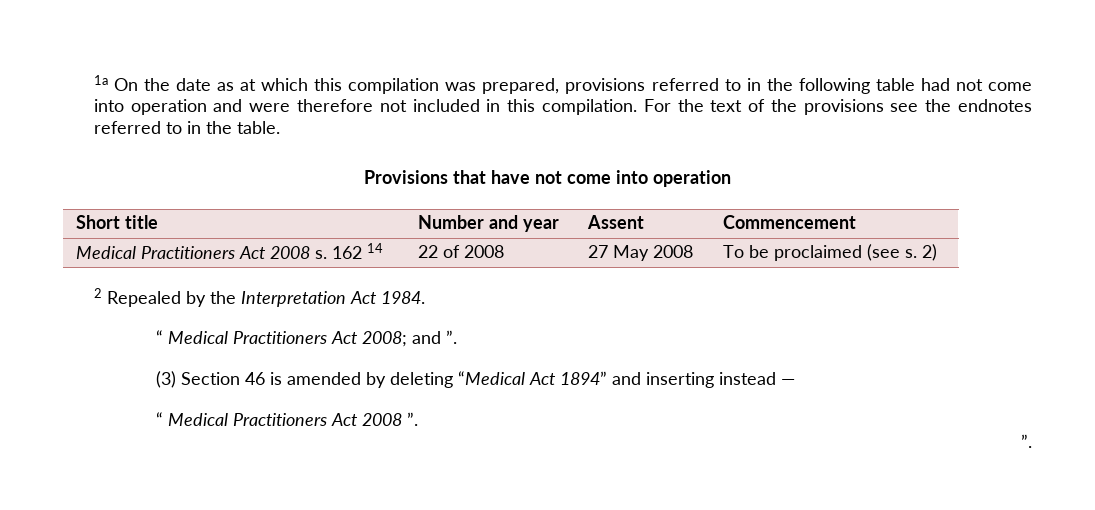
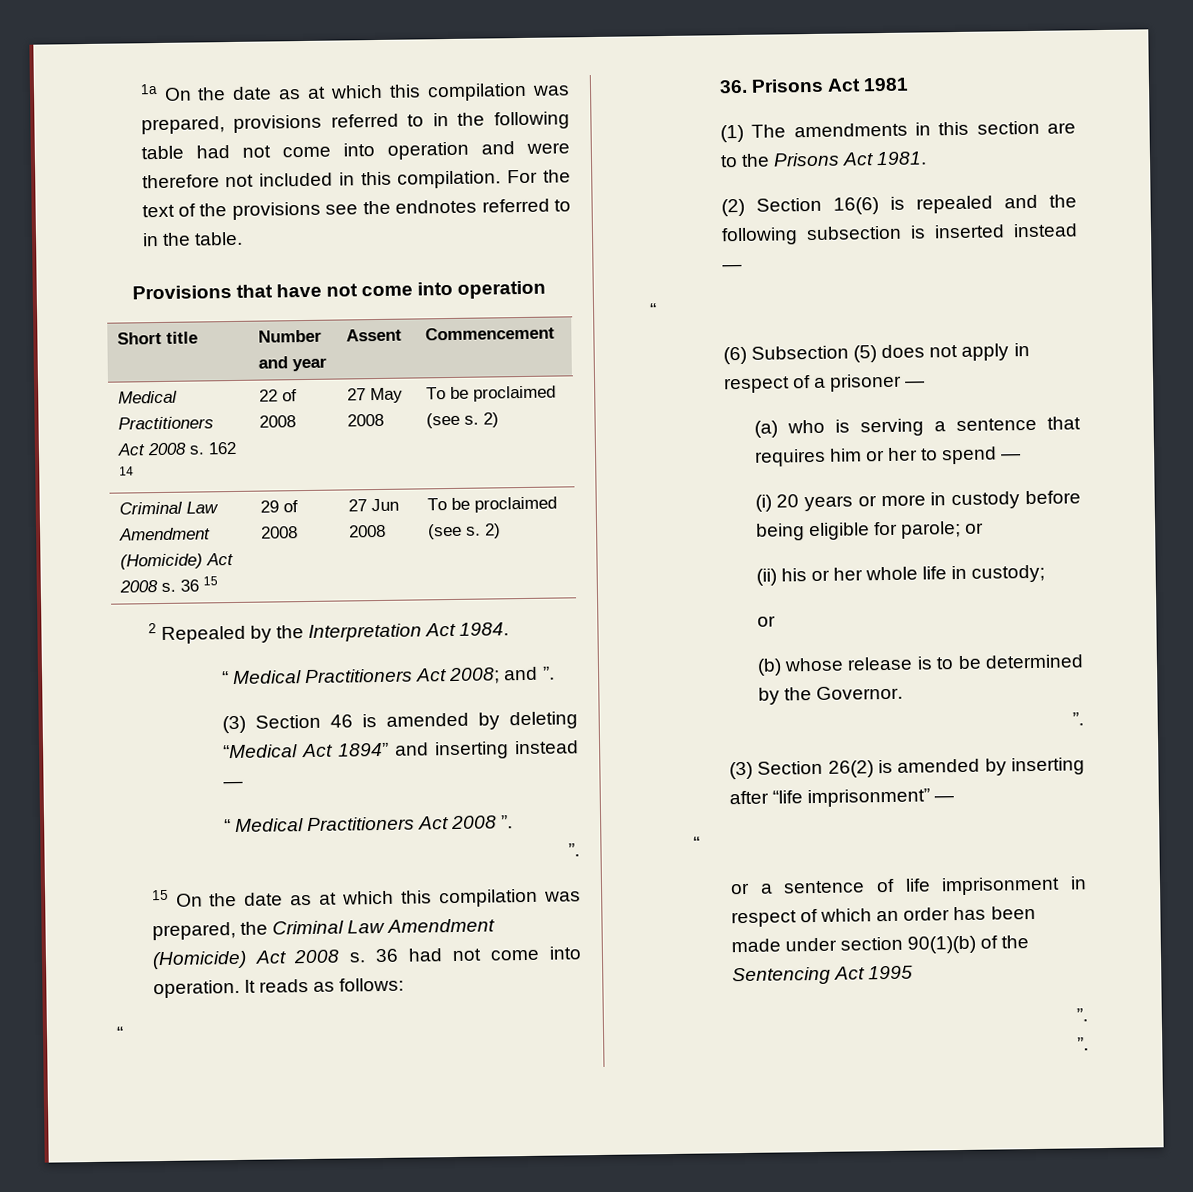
+ Criminal Law Amendment (Homicide) Act 2008 s. 36 15 | 29 of 2008 | 27 Jun 2008 | To be proclaimed (see s. 2)
+ 15 On the date as at which this compilation was prepared, the Criminal Law Amendment (Homicide) Act 2008 s. 36 had not come into operation. It reads as follows:
+ “
+ 36. Prisons Act 1981
+ (1) The amendments in this section are to the Prisons Act 1981.
+ (2) Section 16(6) is repealed and the following subsection is inserted instead —
+ “
+ (6) Subsection (5) does not apply in respect of a prisoner —
+ (a) who is serving a sentence that requires him or her to spend —
+ (i) 20 years or more in custody before being eligible for parole; or
+ (ii) his or her whole life in custody;
+ or
+ (b) whose release is to be determined by the Governor.
+ ”.
+ (3) Section 26(2) is amended by inserting after “life imprisonment” —
+ “
+ or a sentence of life imprisonment in respect of which an order has been made under section 90(1)(b) of the Sentencing Act 1995
+ ”.
+ ”.

